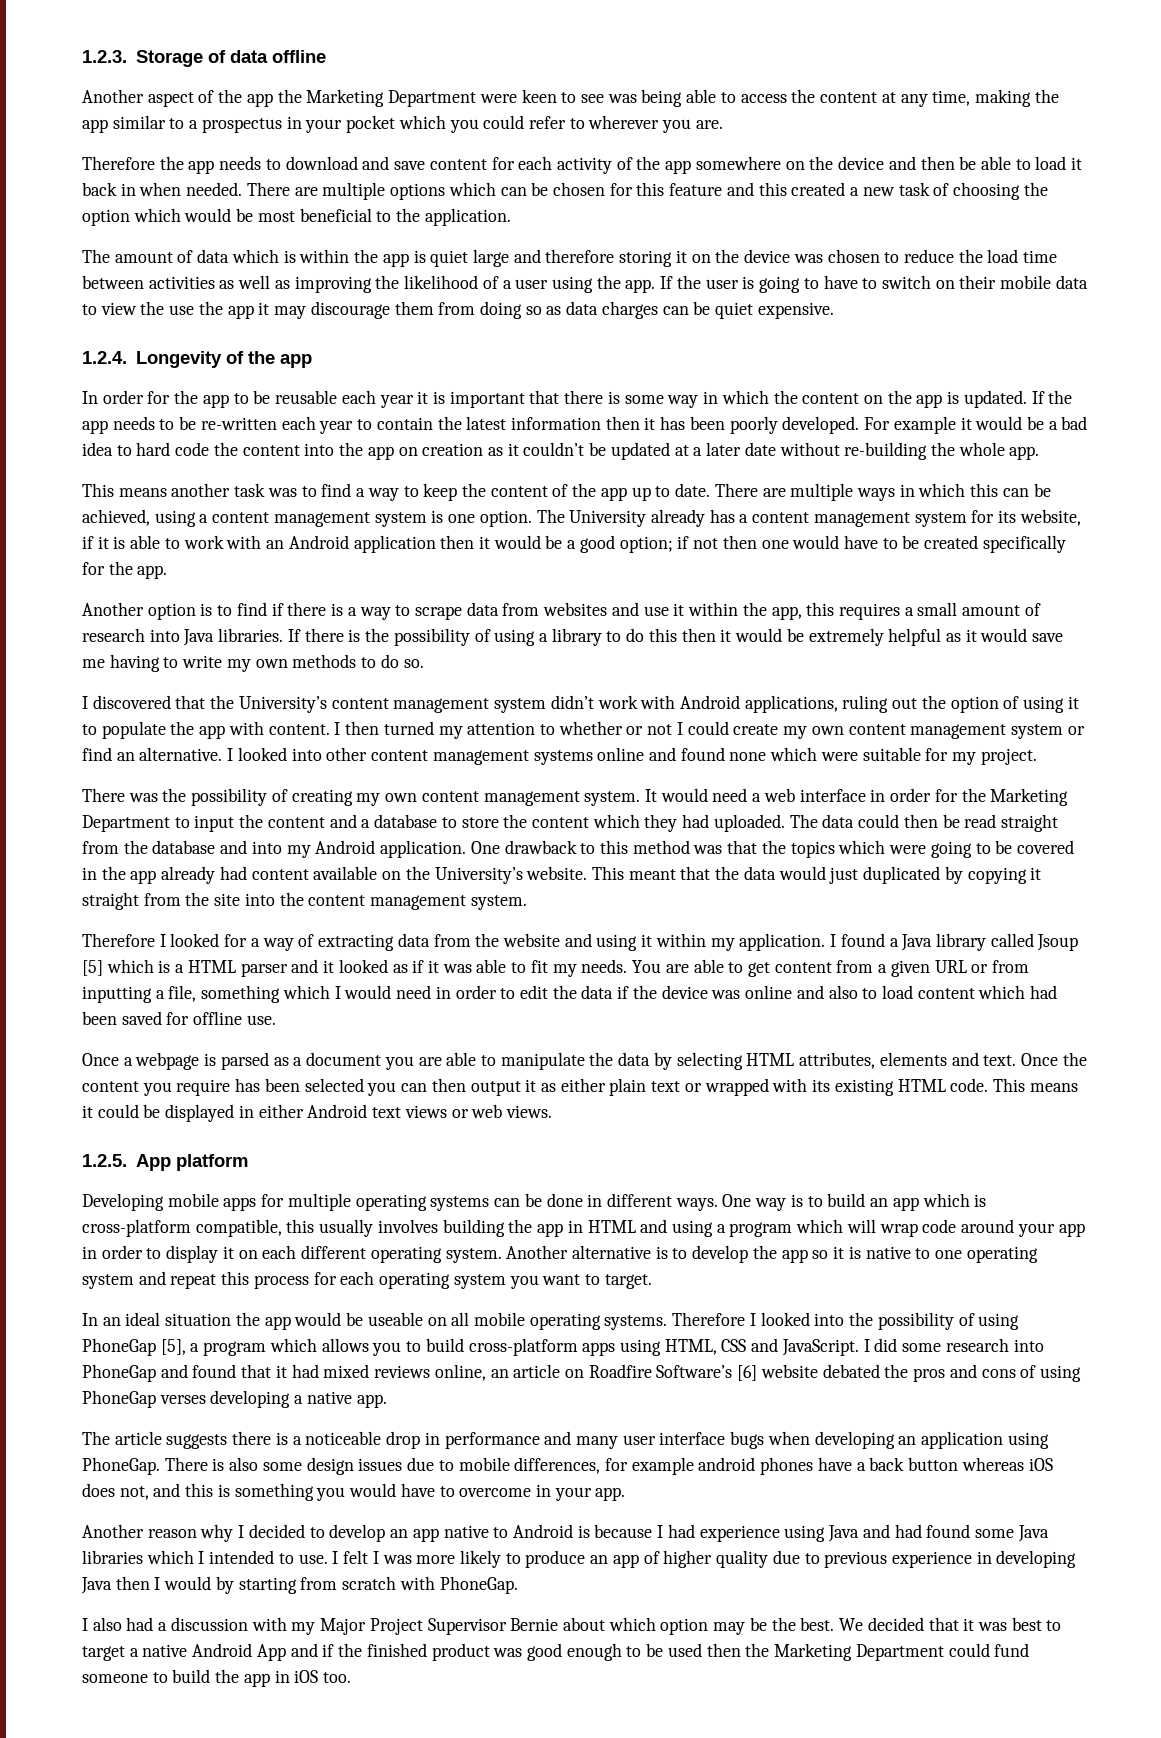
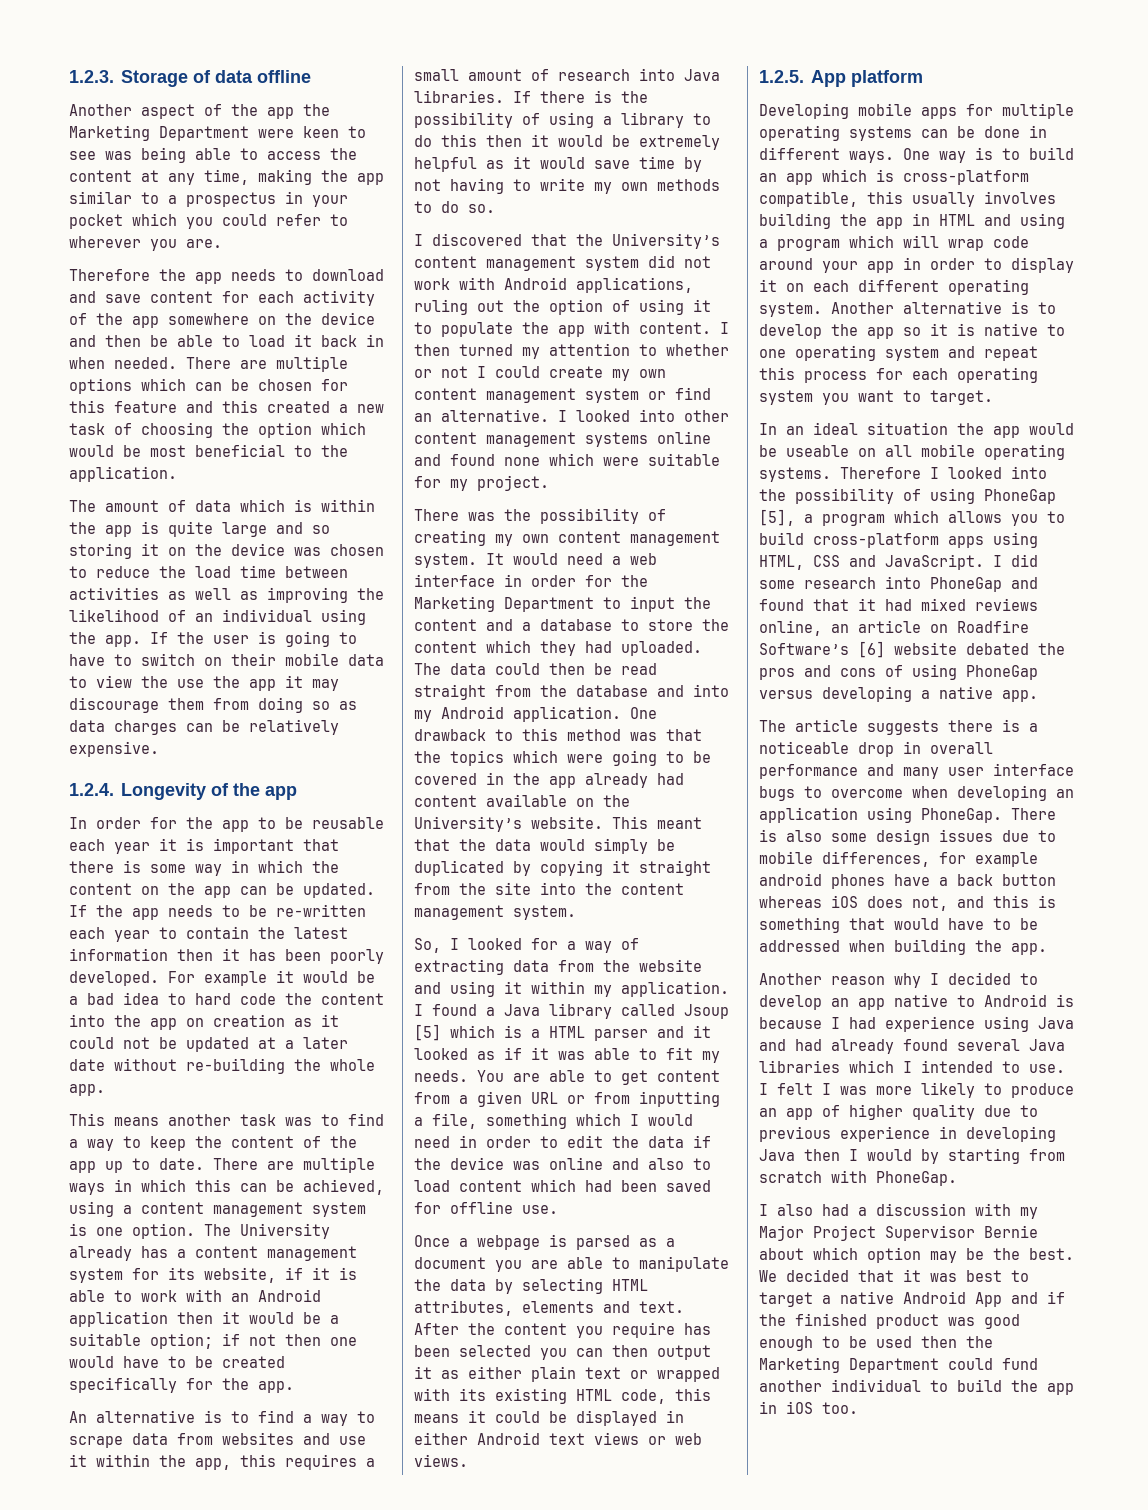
- The amount of data which is within the app is quiet large and therefore storing it on the device was chosen to reduce the load time between activities as well as improving the likelihood of a user using the app.
+ The amount of data which is within the app is quite large and so storing it on the device was chosen to reduce the load time between activities as well as improving the likelihood of an individual using the app.
- If the user is going to have to switch on their mobile data to view the use the app it may discourage them from doing so as data charges can be quiet expensive.
+ If the user is going to have to switch on their mobile data to view the use the app it may discourage them from doing so as data charges can be relatively expensive.
- In order for the app to be reusable each year it is important that there is some way in which the content on the app is updated.
+ In order for the app to be reusable each year it is important that there is some way in which the content on the app can be updated.
- For example it would be a bad idea to hard code the content into the app on creation as it couldn’t be updated at a later date without re-building the whole app.
+ For example it would be a bad idea to hard code the content into the app on creation as it could not be updated at a later date without re-building the whole app.
- The University already has a content management system for its website, if it is able to work with an Android application then it would be a good option; if not then one would have to be created specifically for the app.
+ The University already has a content management system for its website, if it is able to work with an Android application then it would be a suitable option; if not then one would have to be created specifically for the app.
- Another option is to find if there is a way to scrape data from websites and use it within the app, this requires a small amount of research into Java libraries.
+ An alternative is to find a way to scrape data from websites and use it within the app, this requires a small amount of research into Java libraries.
- If there is the possibility of using a library to do this then it would be extremely helpful as it would save me having to write my own methods to do so.
+ If there is the possibility of using a library to do this then it would be extremely helpful as it would save time by not having to write my own methods to do so.
- I discovered that the University’s content management system didn’t work with Android applications, ruling out the option of using it to populate the app with content.
+ I discovered that the University’s content management system did not work with Android applications, ruling out the option of using it to populate the app with content.
- This meant that the data would just duplicated by copying it straight from the site into the content management system.
+ This meant that the data would simply be duplicated by copying it straight from the site into the content management system.
- Therefore I looked for a way of extracting data from the website and using it within my application.
+ So, I looked for a way of extracting data from the website and using it within my application.
- Once the content you require has been selected you can then output it as either plain text or wrapped with its existing HTML code. This means it could be displayed in either Android text views or web views.
+ After the content you require has been selected you can then output it as either plain text or wrapped with its existing HTML code, this means it could be displayed in either Android text views or web views.
- I did some research into PhoneGap and found that it had mixed reviews online, an article on Roadfire Software’s [6] website debated the pros and cons of using PhoneGap verses developing a native app.
+ I did some research into PhoneGap and found that it had mixed reviews online, an article on Roadfire Software’s [6] website debated the pros and cons of using PhoneGap versus developing a native app.
- The article suggests there is a noticeable drop in performance and many user interface bugs when developing an application using PhoneGap.
+ The article suggests there is a noticeable drop in overall performance and many user interface bugs to overcome when developing an application using PhoneGap.
- There is also some design issues due to mobile differences, for example android phones have a back button whereas iOS does not, and this is something you would have to overcome in your app.
+ There is also some design issues due to mobile differences, for example android phones have a back button whereas iOS does not, and this is something that would have to be addressed when building the app.
- Another reason why I decided to develop an app native to Android is because I had experience using Java and had found some Java libraries which I intended to use.
+ Another reason why I decided to develop an app native to Android is because I had experience using Java and had already found several Java libraries which I intended to use.
- We decided that it was best to target a native Android App and if the finished product was good enough to be used then the Marketing Department could fund someone to build the app in iOS too.
+ We decided that it was best to target a native Android App and if the finished product was good enough to be used then the Marketing Department could fund another individual to build the app in iOS too.

